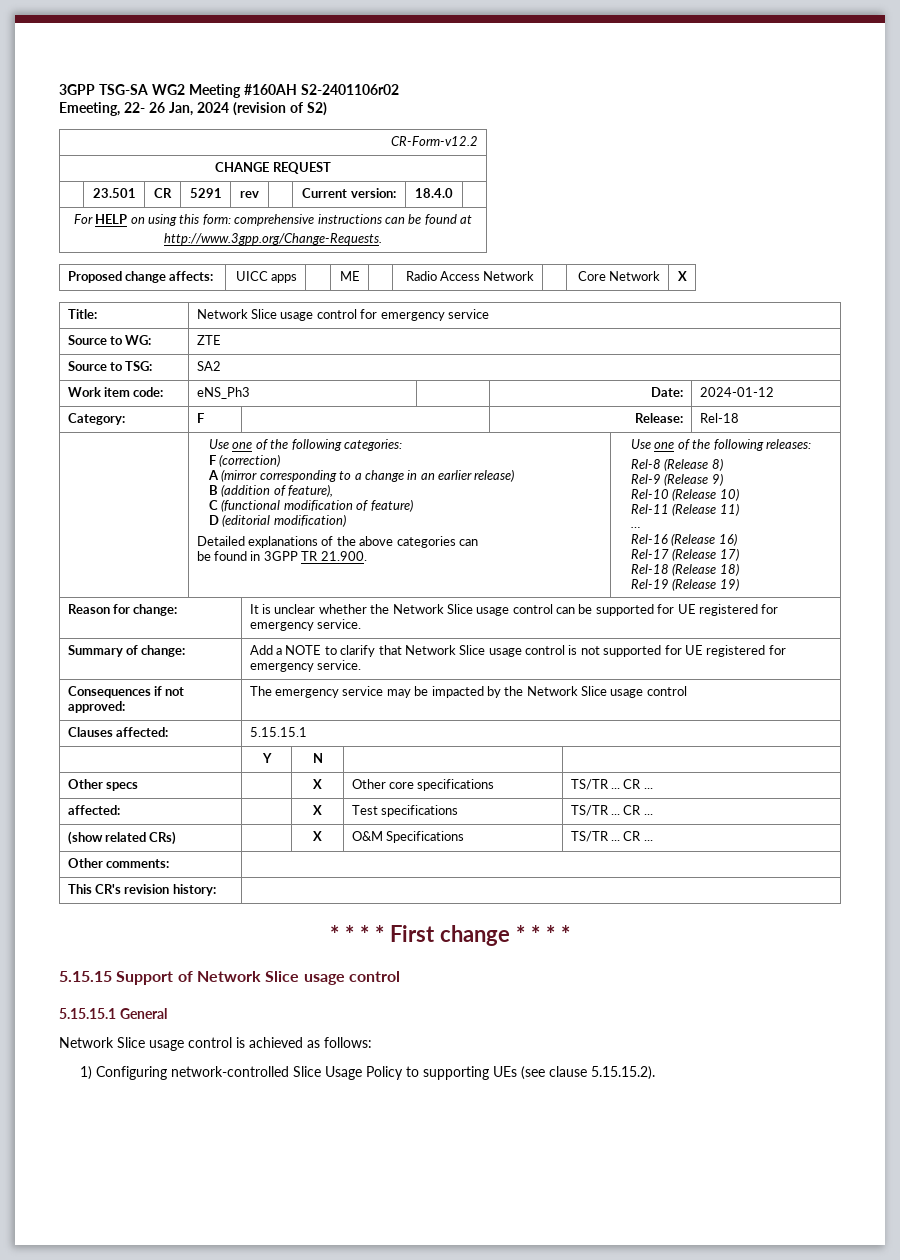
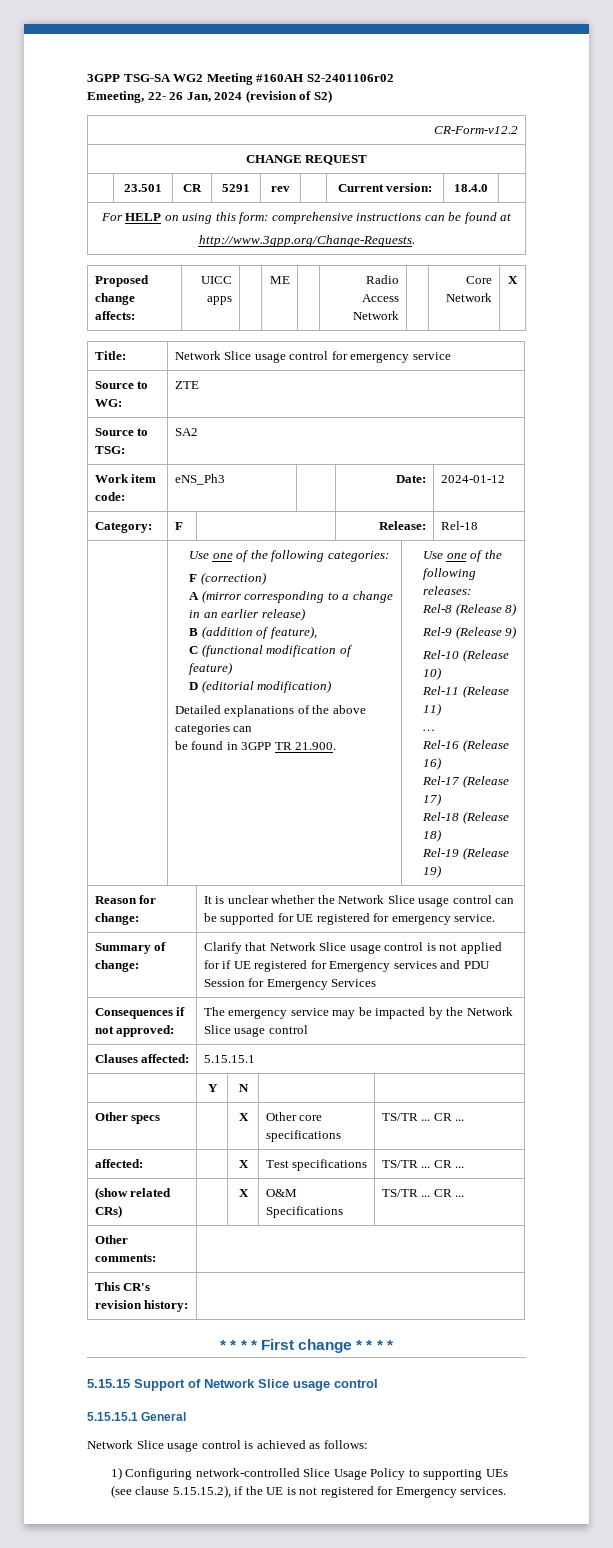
- Summary of change: | Add a NOTE to clarify that Network Slice usage control is not supported for UE registered for emergency service.
+ Summary of change: | Clarify that Network Slice usage control is not applied for if UE registered for Emergency services and PDU Session for Emergency Services
- 1) Configuring network-controlled Slice Usage Policy to supporting UEs (see clause 5.15.15.2).
+ 1) Configuring network-controlled Slice Usage Policy to supporting UEs (see clause 5.15.15.2), if the UE is not registered for Emergency services.

